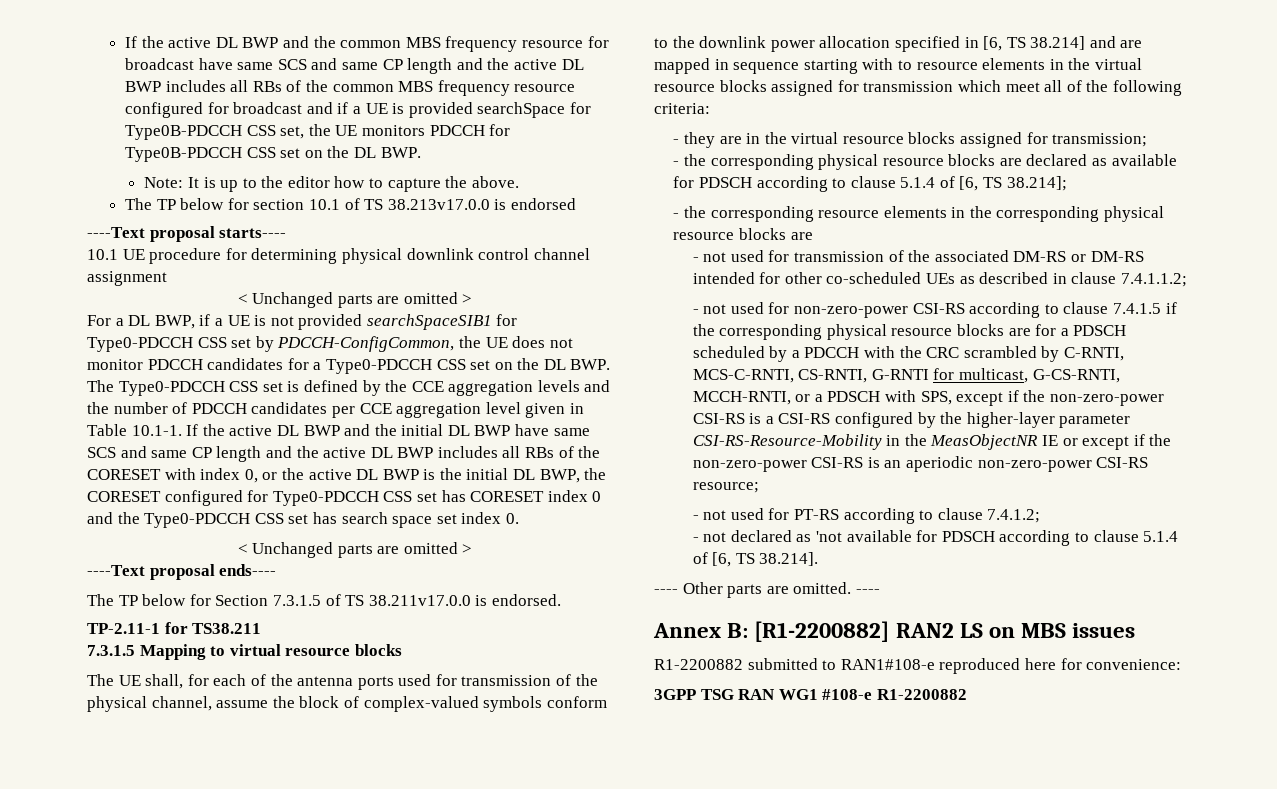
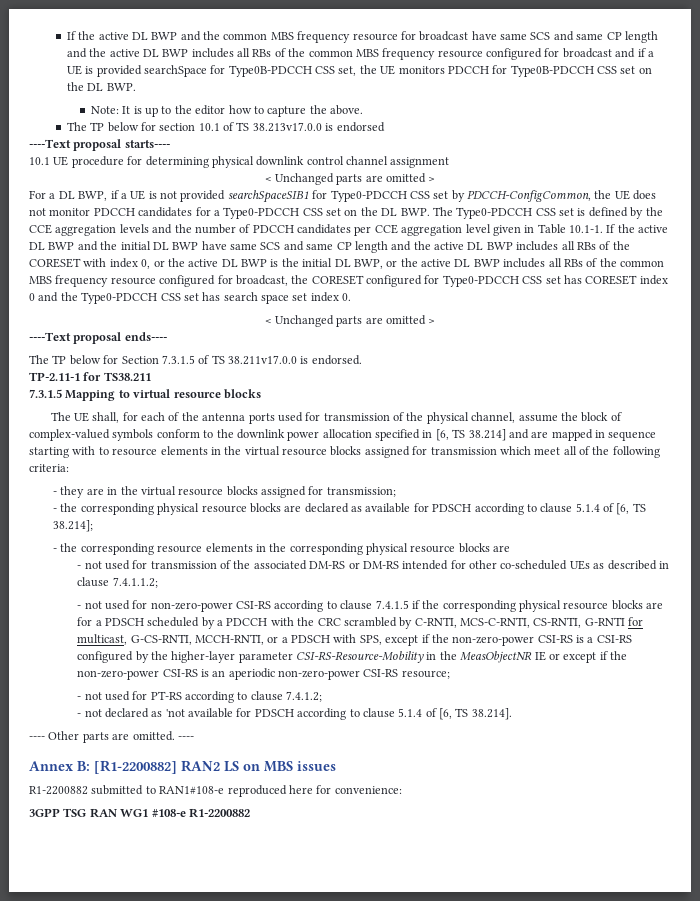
- For a DL BWP, if a UE is not provided searchSpaceSIB1 for Type0-PDCCH CSS set by PDCCH-ConfigCommon, the UE does not monitor PDCCH candidates for a Type0-PDCCH CSS set on the DL BWP. The Type0-PDCCH CSS set is defined by the CCE aggregation levels and the number of PDCCH candidates per CCE aggregation level given in Table 10.1-1. If the active DL BWP and the initial DL BWP have same SCS and same CP length and the active DL BWP includes all RBs of the CORESET with index 0, or the active DL BWP is the initial DL BWP, the CORESET configured for Type0-PDCCH CSS set has CORESET index 0 and the Type0-PDCCH CSS set has search space set index 0.
+ For a DL BWP, if a UE is not provided searchSpaceSIB1 for Type0-PDCCH CSS set by PDCCH-ConfigCommon, the UE does not monitor PDCCH candidates for a Type0-PDCCH CSS set on the DL BWP. The Type0-PDCCH CSS set is defined by the CCE aggregation levels and the number of PDCCH candidates per CCE aggregation level given in Table 10.1-1. If the active DL BWP and the initial DL BWP have same SCS and same CP length and the active DL BWP includes all RBs of the CORESET with index 0, or the active DL BWP is the initial DL BWP, or the active DL BWP includes all RBs of the common MBS frequency resource configured for broadcast, the CORESET configured for Type0-PDCCH CSS set has CORESET index 0 and the Type0-PDCCH CSS set has search space set index 0.

